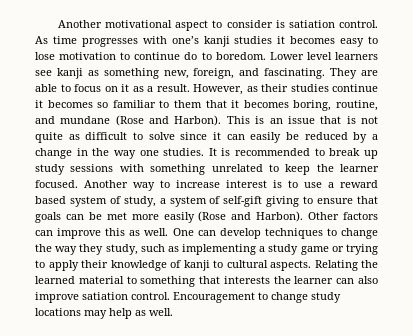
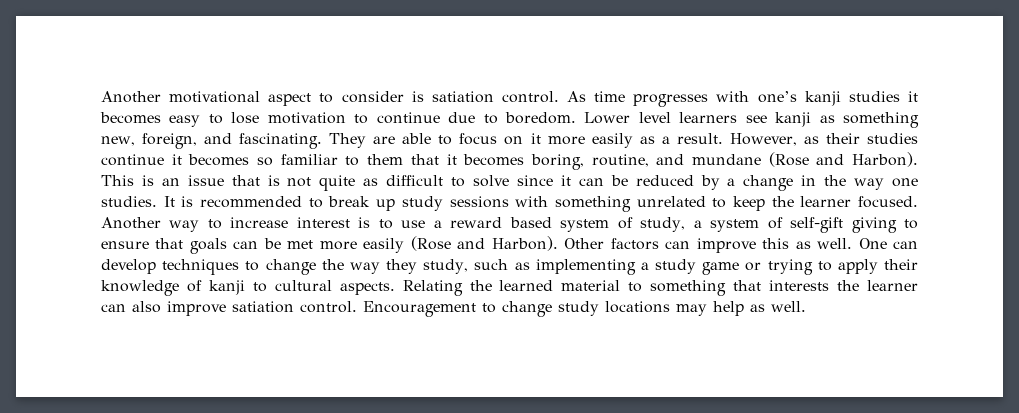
- As time progresses with one’s kanji studies it becomes easy to lose motivation to continue do to boredom.
+ As time progresses with one’s kanji studies it becomes easy to lose motivation to continue due to boredom.
- They are able to focus on it as a result.
+ They are able to focus on it more easily as a result.
- This is an issue that is not quite as difficult to solve since it can easily be reduced by a change in the way one studies.
+ This is an issue that is not quite as difficult to solve since it can be reduced by a change in the way one studies.

